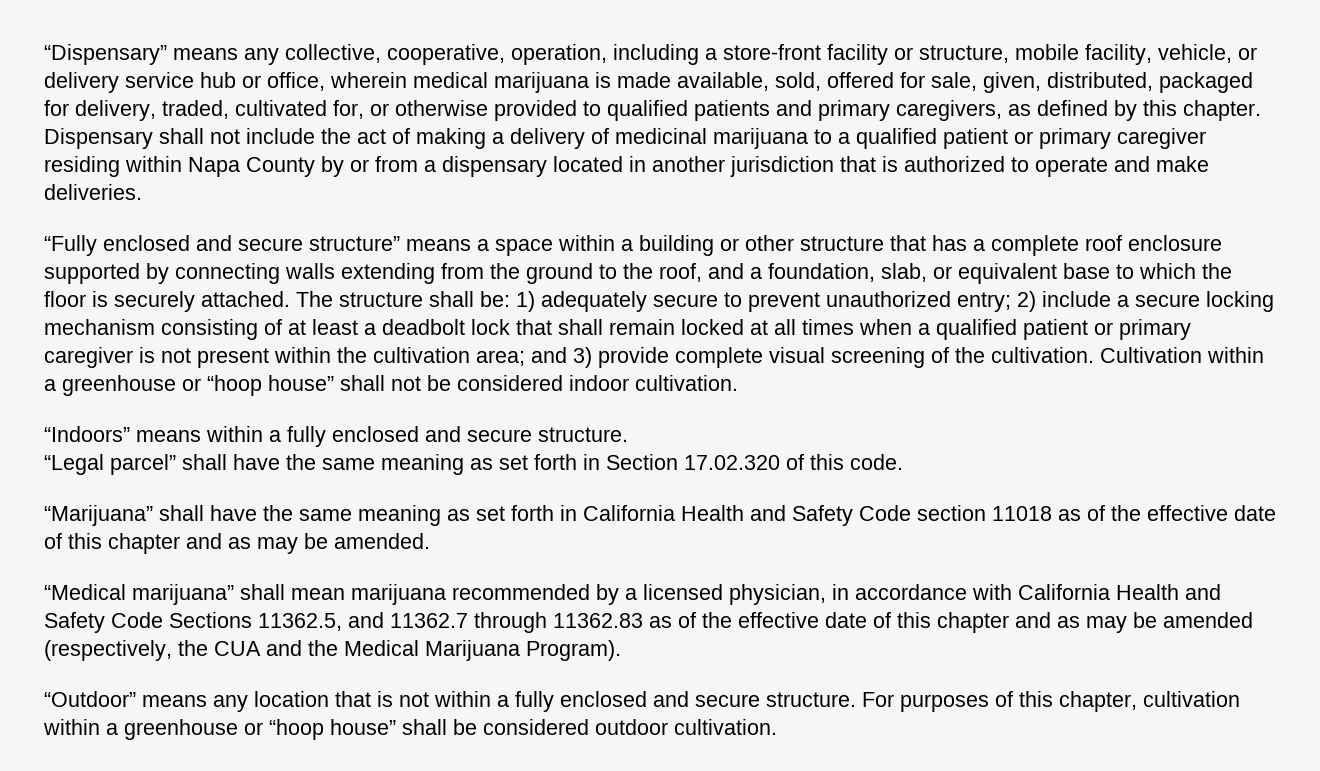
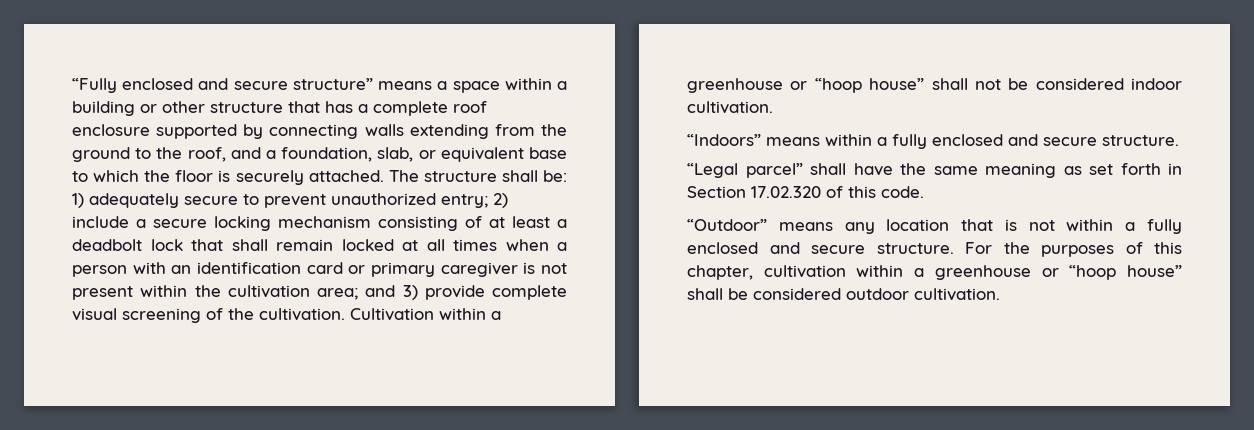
- “Dispensary” means any collective, cooperative, operation, including a store-front facility or structure, mobile facility, vehicle, or delivery service hub or office, wherein medical marijuana is made available, sold, offered for sale, given, distributed, packaged for delivery, traded, cultivated for, or otherwise provided to qualified patients and primary caregivers, as defined by this chapter. Dispensary shall not include the act of making a delivery of medicinal marijuana to a qualified patient or primary caregiver residing within Napa County by or from a dispensary located in another jurisdiction that is authorized to operate and make deliveries.
- The structure shall be: 1) adequately secure to prevent unauthorized entry; 2) include a secure locking mechanism consisting of at least a deadbolt lock that shall remain locked at all times when a qualified patient or primary caregiver is not present within the cultivation area; and 3) provide complete visual screening of the cultivation.
+ The structure shall be: 1) adequately secure to prevent unauthorized entry; 2) include a secure locking mechanism consisting of at least a deadbolt lock that shall remain locked at all times when a person with an identification card or primary caregiver is not present within the cultivation area; and 3) provide complete visual screening of the cultivation.
- “Marijuana” shall have the same meaning as set forth in California Health and Safety Code section 11018 as of the effective date of this chapter and as may be amended.
- “Medical marijuana” shall mean marijuana recommended by a licensed physician, in accordance with California Health and Safety Code Sections 11362.5, and 11362.7 through 11362.83 as of the effective date of this chapter and as may be amended (respectively, the CUA and the Medical Marijuana Program).
- For purposes of this chapter, cultivation within a greenhouse or “hoop house” shall be considered outdoor cultivation.
+ For the purposes of this chapter, cultivation within a greenhouse or “hoop house” shall be considered outdoor cultivation.

